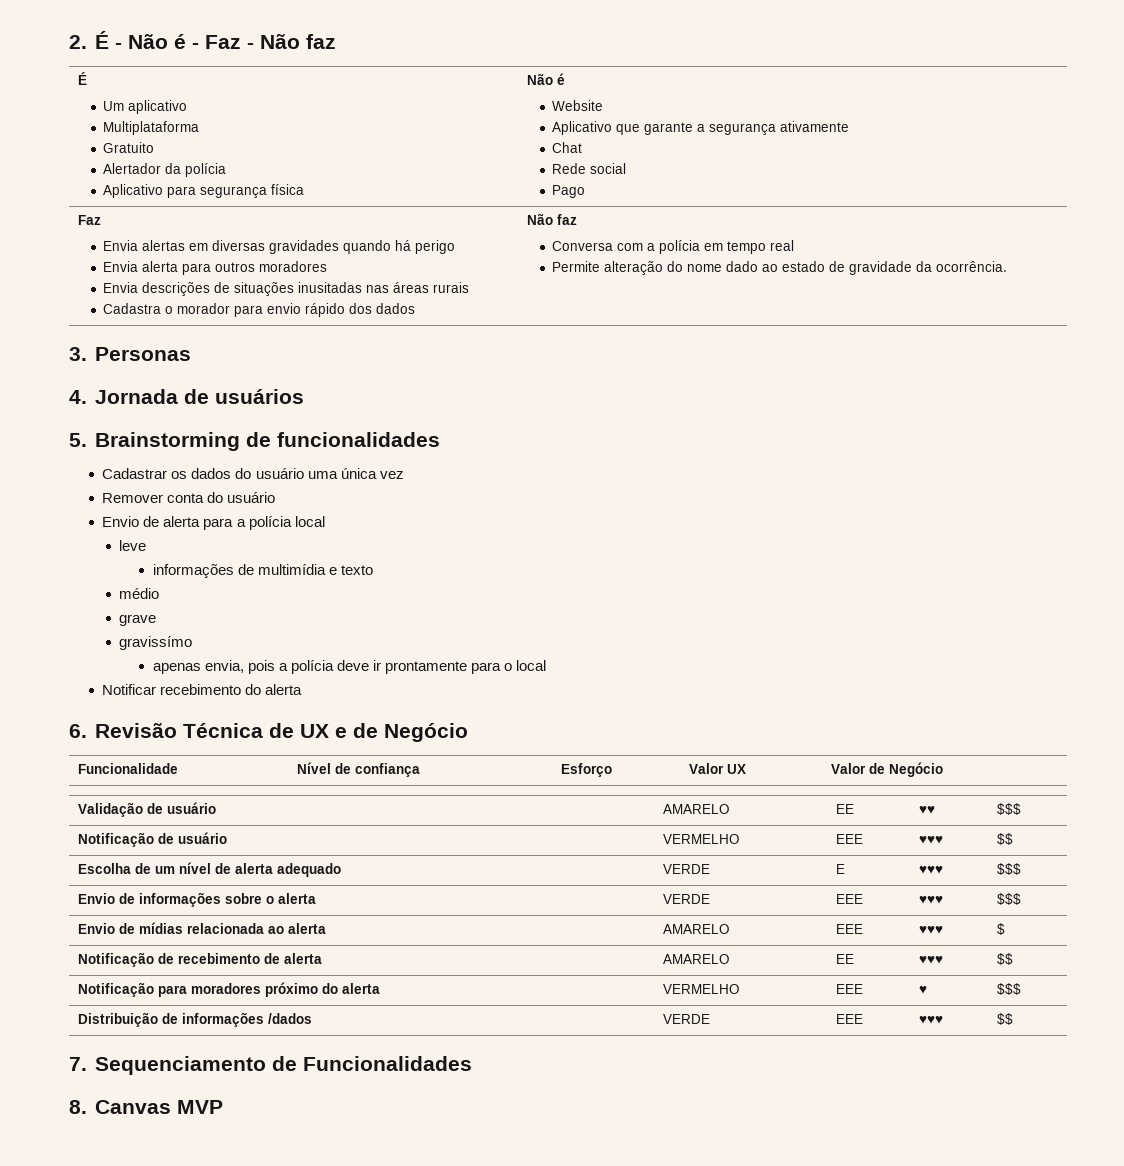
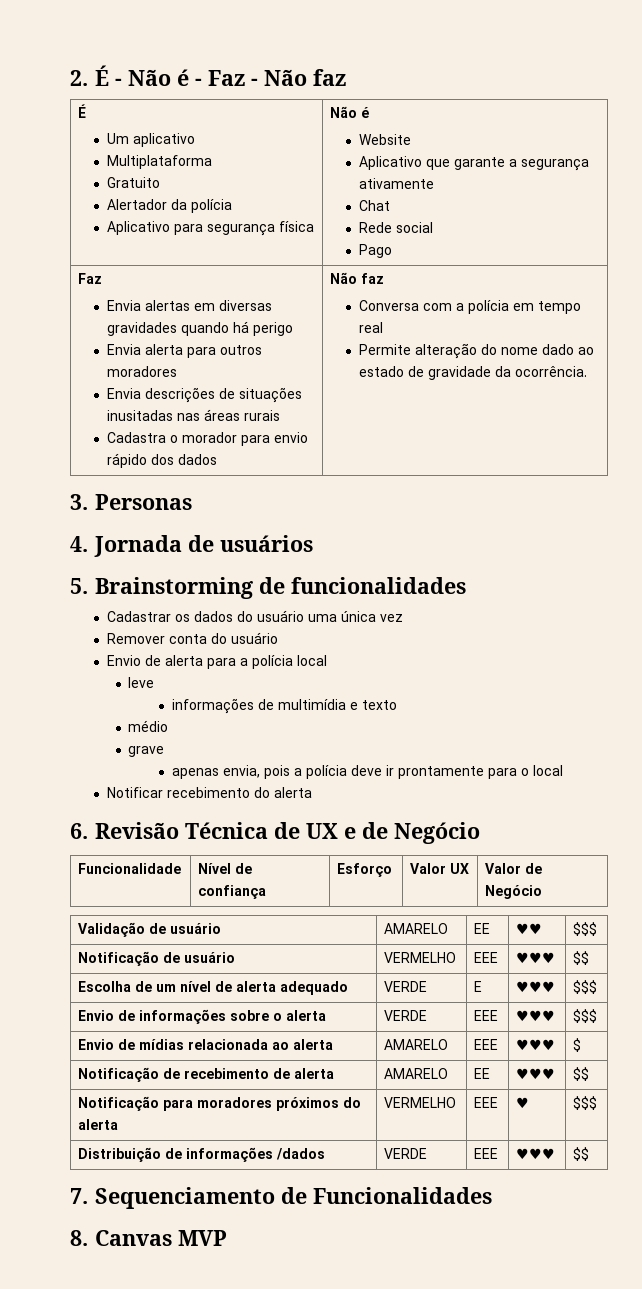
- gravissímo
- Notificação para moradores próximo do alerta | VERMELHO | EEE | ♥ | $$$
+ Notificação para moradores próximos do alerta | VERMELHO | EEE | ♥ | $$$

